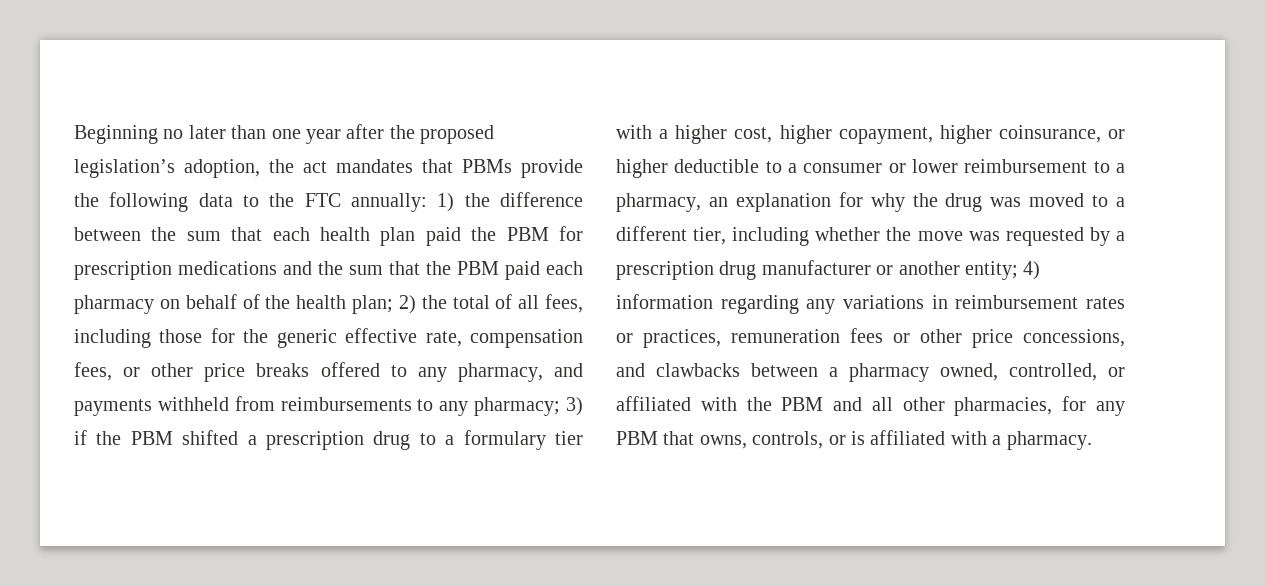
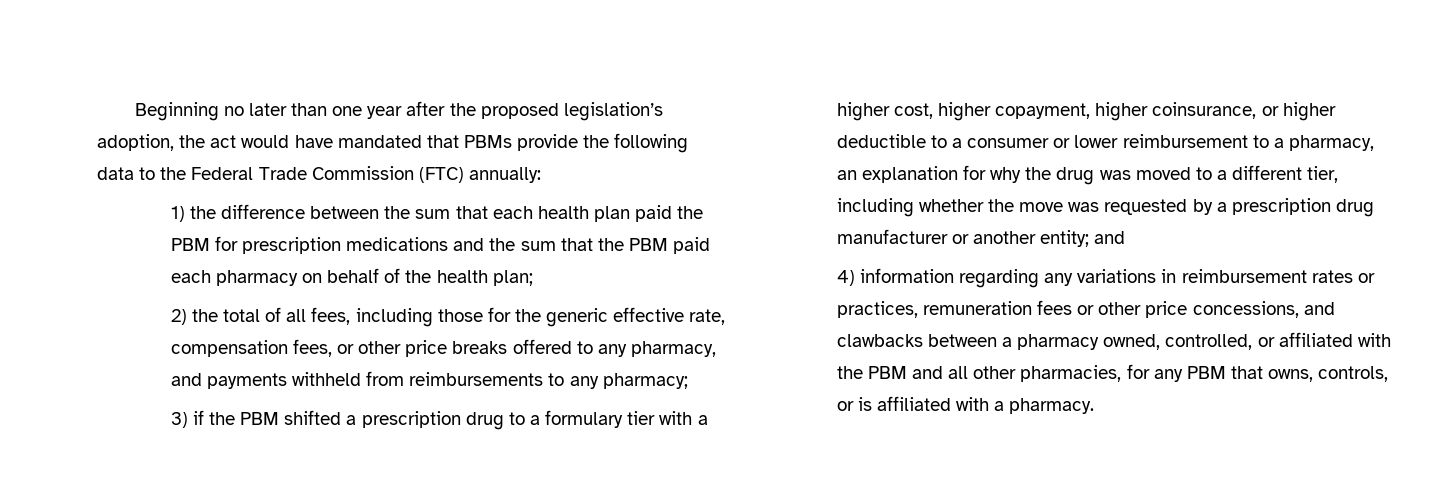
- Beginning no later than one year after the proposed legislation’s adoption, the act mandates that PBMs provide the following data to the FTC annually: 1) the difference between the sum that each health plan paid the PBM for prescription medications and the sum that the PBM paid each pharmacy on behalf of the health plan; 2) the total of all fees, including those for the generic effective rate, compensation fees, or other price breaks offered to any pharmacy, and payments withheld from reimbursements to any pharmacy; 3) if the PBM shifted a prescription drug to a formulary tier with a higher cost, higher copayment, higher coinsurance, or higher deductible to a consumer or lower reimbursement to a pharmacy, an explanation for why the drug was moved to a different tier, including whether the move was requested by a prescription drug manufacturer or another entity; 4) information regarding any variations in reimbursement rates or practices, remuneration fees or other price concessions, and clawbacks between a pharmacy owned, controlled, or affiliated with the PBM and all other pharmacies, for any PBM that owns, controls, or is affiliated with a pharmacy.
+ Beginning no later than one year after the proposed legislation’s adoption, the act would have mandated that PBMs provide the following data to the Federal Trade Commission (FTC) annually:
+ 1) the difference between the sum that each health plan paid the PBM for prescription medications and the sum that the PBM paid each pharmacy on behalf of the health plan;
+ 2) the total of all fees, including those for the generic effective rate, compensation fees, or other price breaks offered to any pharmacy, and payments withheld from reimbursements to any pharmacy;
+ 3) if the PBM shifted a prescription drug to a formulary tier with a higher cost, higher copayment, higher coinsurance, or higher deductible to a consumer or lower reimbursement to a pharmacy, an explanation for why the drug was moved to a different tier, including whether the move was requested by a prescription drug manufacturer or another entity; and
+ 4) information regarding any variations in reimbursement rates or practices, remuneration fees or other price concessions, and clawbacks between a pharmacy owned, controlled, or affiliated with the PBM and all other pharmacies, for any PBM that owns, controls, or is affiliated with a pharmacy.

